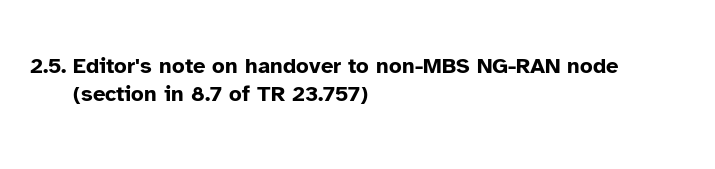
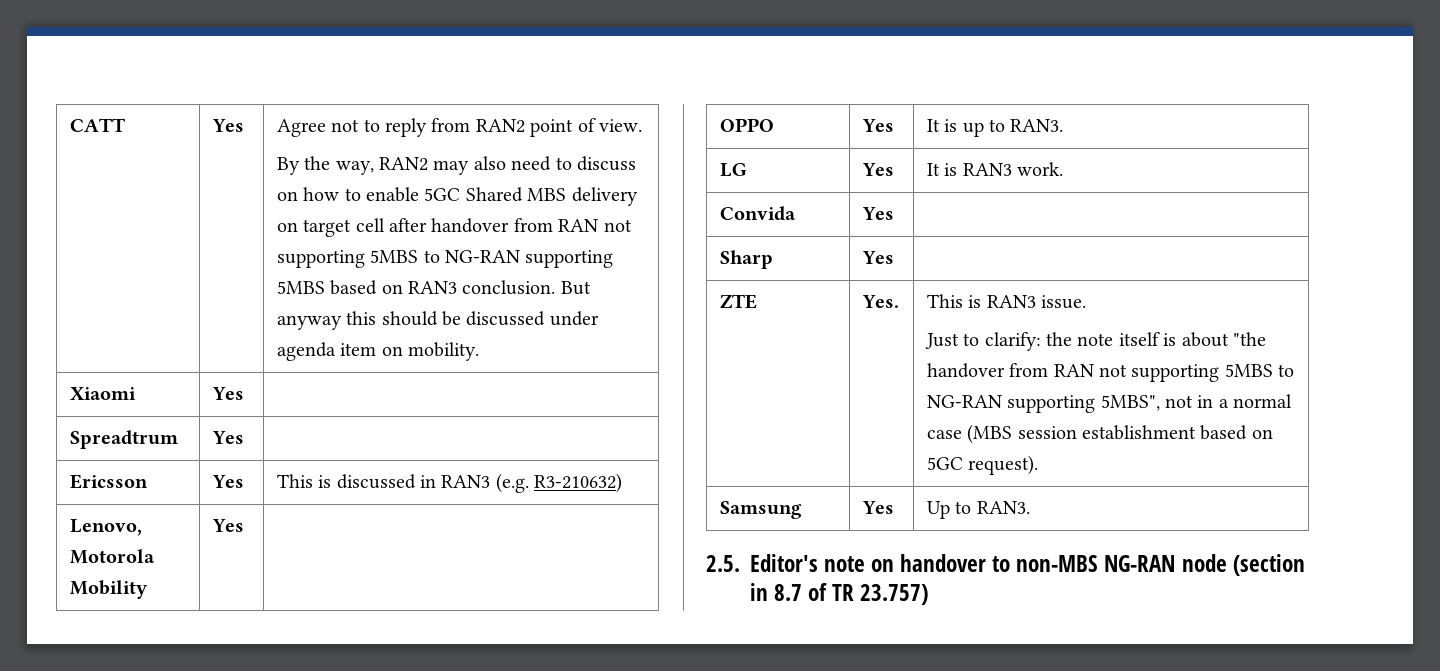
+ CATT | Yes | Agree not to reply from RAN2 point of view.
+ By the way, RAN2 may also need to discuss on how to enable 5GC Shared MBS delivery on target cell after handover from RAN not supporting 5MBS to NG-RAN supporting 5MBS based on RAN3 conclusion. But anyway this should be discussed under agenda item on mobility.
+ Xiaomi | Yes |
+ Spreadtrum | Yes |
+ Ericsson | Yes | This is discussed in RAN3 (e.g. R3-210632)
+ Lenovo, Motorola Mobility | Yes |
+ OPPO | Yes | It is up to RAN3.
+ LG | Yes | It is RAN3 work.
+ Convida | Yes |
+ Sharp | Yes |
+ ZTE | Yes. | This is RAN3 issue.
+ Just to clarify: the note itself is about "the handover from RAN not supporting 5MBS to NG-RAN supporting 5MBS", not in a normal case (MBS session establishment based on 5GC request).
+ Samsung | Yes | Up to RAN3.

